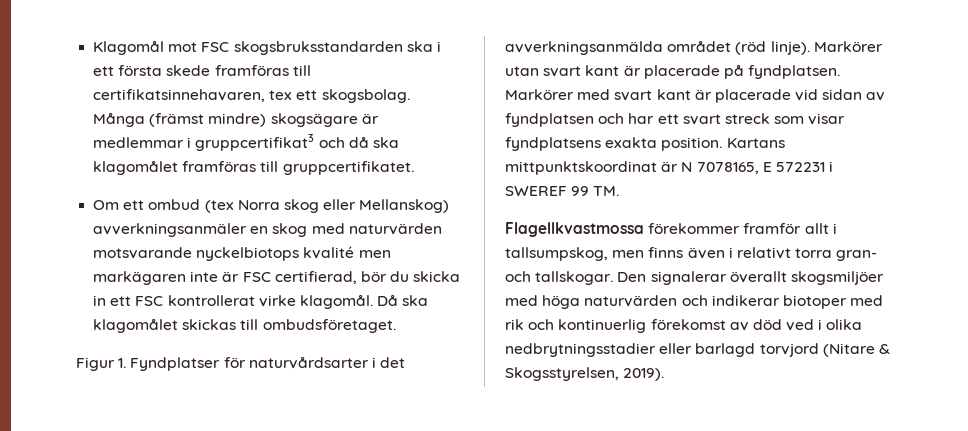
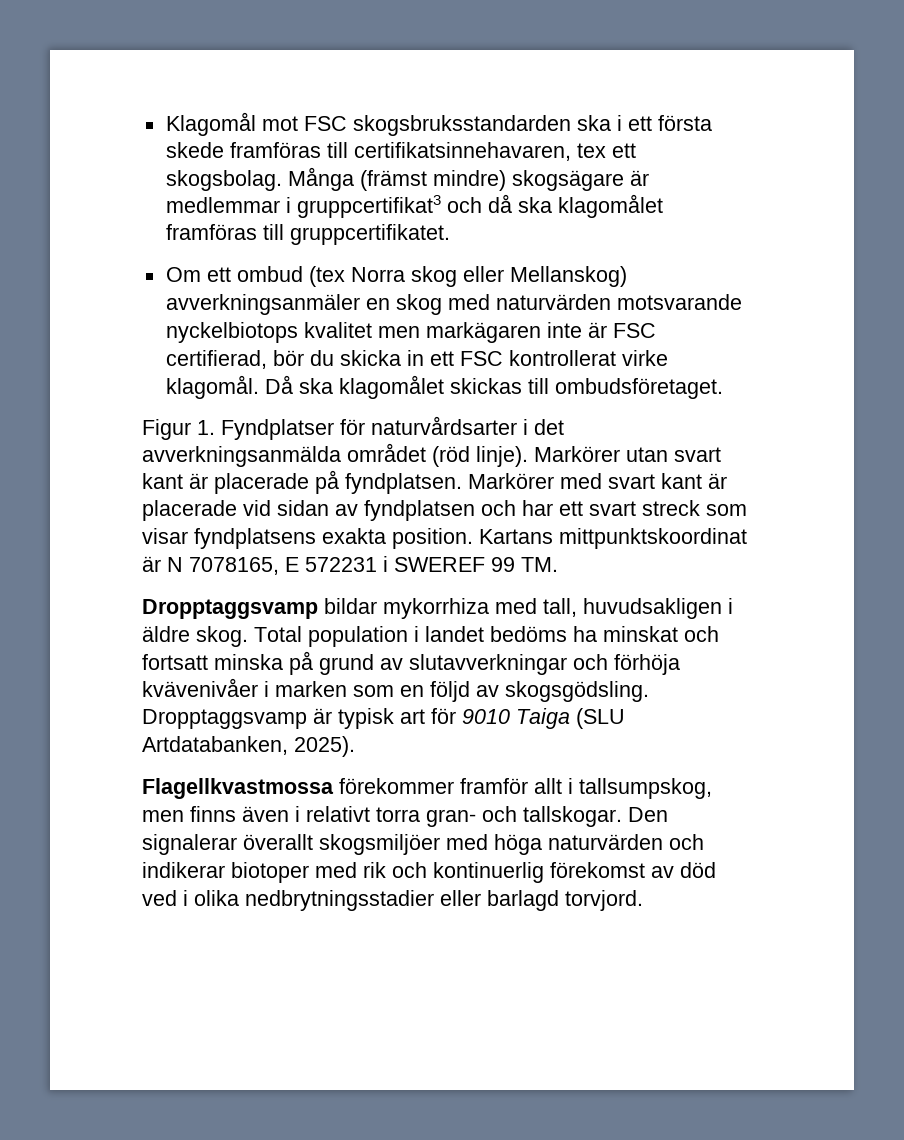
- Om ett ombud (tex Norra skog eller Mellanskog) avverkningsanmäler en skog med naturvärden motsvarande nyckelbiotops kvalité men markägaren inte är FSC certifierad, bör du skicka in ett FSC kontrollerat virke klagomål.
+ Om ett ombud (tex Norra skog eller Mellanskog) avverkningsanmäler en skog med naturvärden motsvarande nyckelbiotops kvalitet men markägaren inte är FSC certifierad, bör du skicka in ett FSC kontrollerat virke klagomål.
+ Dropptaggsvamp bildar mykorrhiza med tall, huvudsakligen i äldre skog. Total population i landet bedöms ha minskat och fortsatt minska på grund av slutavverkningar och förhöja kvävenivåer i marken som en följd av skogsgödsling. Dropptaggsvamp är typisk art för 9010 Taiga (SLU Artdatabanken, 2025).
- Den signalerar överallt skogsmiljöer med höga naturvärden och indikerar biotoper med rik och kontinuerlig förekomst av död ved i olika nedbrytningsstadier eller barlagd torvjord (Nitare & Skogsstyrelsen, 2019).
+ Den signalerar överallt skogsmiljöer med höga naturvärden och indikerar biotoper med rik och kontinuerlig förekomst av död ved i olika nedbrytningsstadier eller barlagd torvjord.

